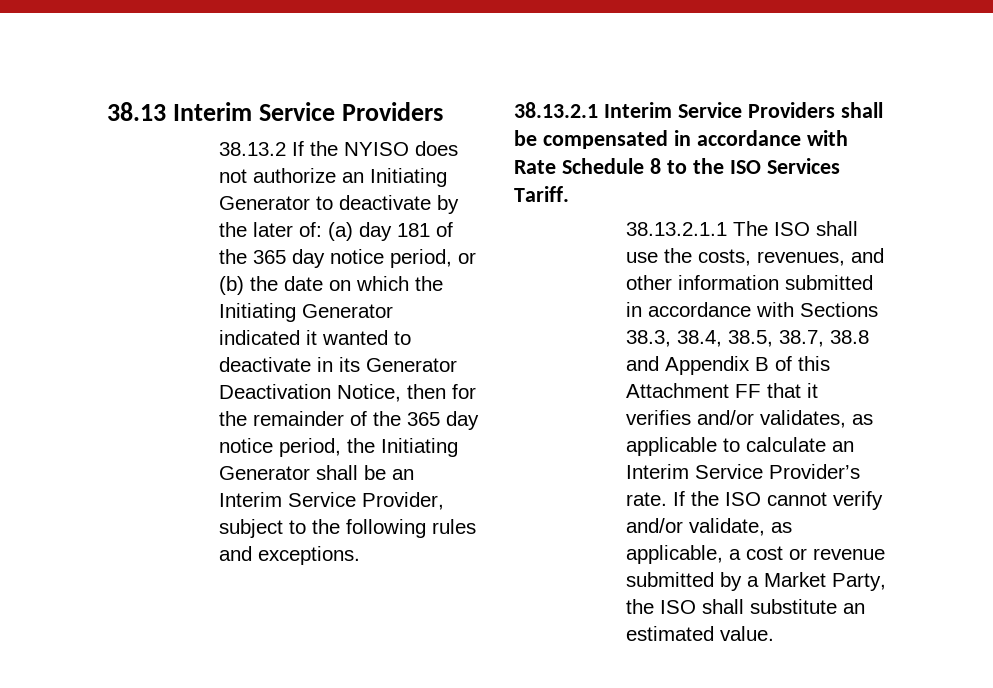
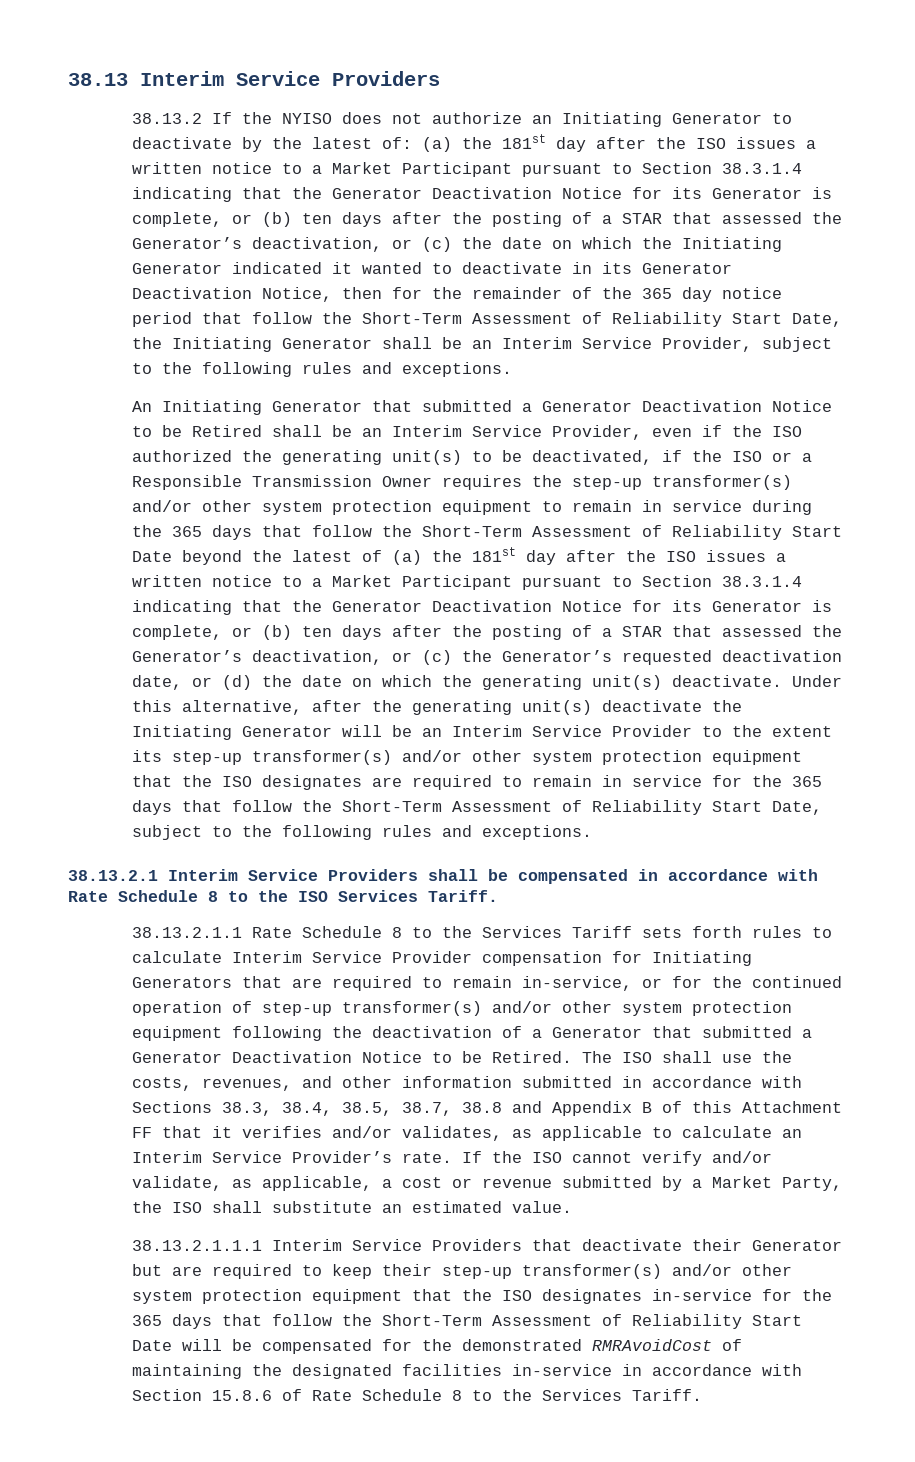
- 38.13.2 If the NYISO does not authorize an Initiating Generator to deactivate by the later of: (a) day 181 of the 365 day notice period, or (b) the date on which the Initiating Generator indicated it wanted to deactivate in its Generator Deactivation Notice, then for the remainder of the 365 day notice period, the Initiating Generator shall be an Interim Service Provider, subject to the following rules and exceptions.
+ 38.13.2 If the NYISO does not authorize an Initiating Generator to deactivate by the latest of: (a) the 181st day after the ISO issues a written notice to a Market Participant pursuant to Section 38.3.1.4 indicating that the Generator Deactivation Notice for its Generator is complete, or (b) ten days after the posting of a STAR that assessed the Generator’s deactivation, or (c) the date on which the Initiating Generator indicated it wanted to deactivate in its Generator Deactivation Notice, then for the remainder of the 365 day notice period that follow the Short-Term Assessment of Reliability Start Date, the Initiating Generator shall be an Interim Service Provider, subject to the following rules and exceptions.
+ An Initiating Generator that submitted a Generator Deactivation Notice to be Retired shall be an Interim Service Provider, even if the ISO authorized the generating unit(s) to be deactivated, if the ISO or a Responsible Transmission Owner requires the step-up transformer(s) and/or other system protection equipment to remain in service during the 365 days that follow the Short-Term Assessment of Reliability Start Date beyond the latest of (a) the 181st day after the ISO issues a written notice to a Market Participant pursuant to Section 38.3.1.4 indicating that the Generator Deactivation Notice for its Generator is complete, or (b) ten days after the posting of a STAR that assessed the Generator’s deactivation, or (c) the Generator’s requested deactivation date, or (d) the date on which the generating unit(s) deactivate. Under this alternative, after the generating unit(s) deactivate the Initiating Generator will be an Interim Service Provider to the extent its step-up transformer(s) and/or other system protection equipment that the ISO designates are required to remain in service for the 365 days that follow the Short-Term Assessment of Reliability Start Date, subject to the following rules and exceptions.
- 38.13.2.1.1 The ISO shall use the costs, revenues, and other information submitted in accordance with Sections 38.3, 38.4, 38.5, 38.7, 38.8 and Appendix B of this Attachment FF that it verifies and/or validates, as applicable to calculate an Interim Service Provider’s rate.
+ 38.13.2.1.1 Rate Schedule 8 to the Services Tariff sets forth rules to calculate Interim Service Provider compensation for Initiating Generators that are required to remain in-service, or for the continued operation of step-up transformer(s) and/or other system protection equipment following the deactivation of a Generator that submitted a Generator Deactivation Notice to be Retired. The ISO shall use the costs, revenues, and other information submitted in accordance with Sections 38.3, 38.4, 38.5, 38.7, 38.8 and Appendix B of this Attachment FF that it verifies and/or validates, as applicable to calculate an Interim Service Provider’s rate.
+ 38.13.2.1.1.1 Interim Service Providers that deactivate their Generator but are required to keep their step-up transformer(s) and/or other system protection equipment that the ISO designates in-service for the 365 days that follow the Short-Term Assessment of Reliability Start Date will be compensated for the demonstrated RMRAvoidCost of maintaining the designated facilities in-service in accordance with Section 15.8.6 of Rate Schedule 8 to the Services Tariff.

